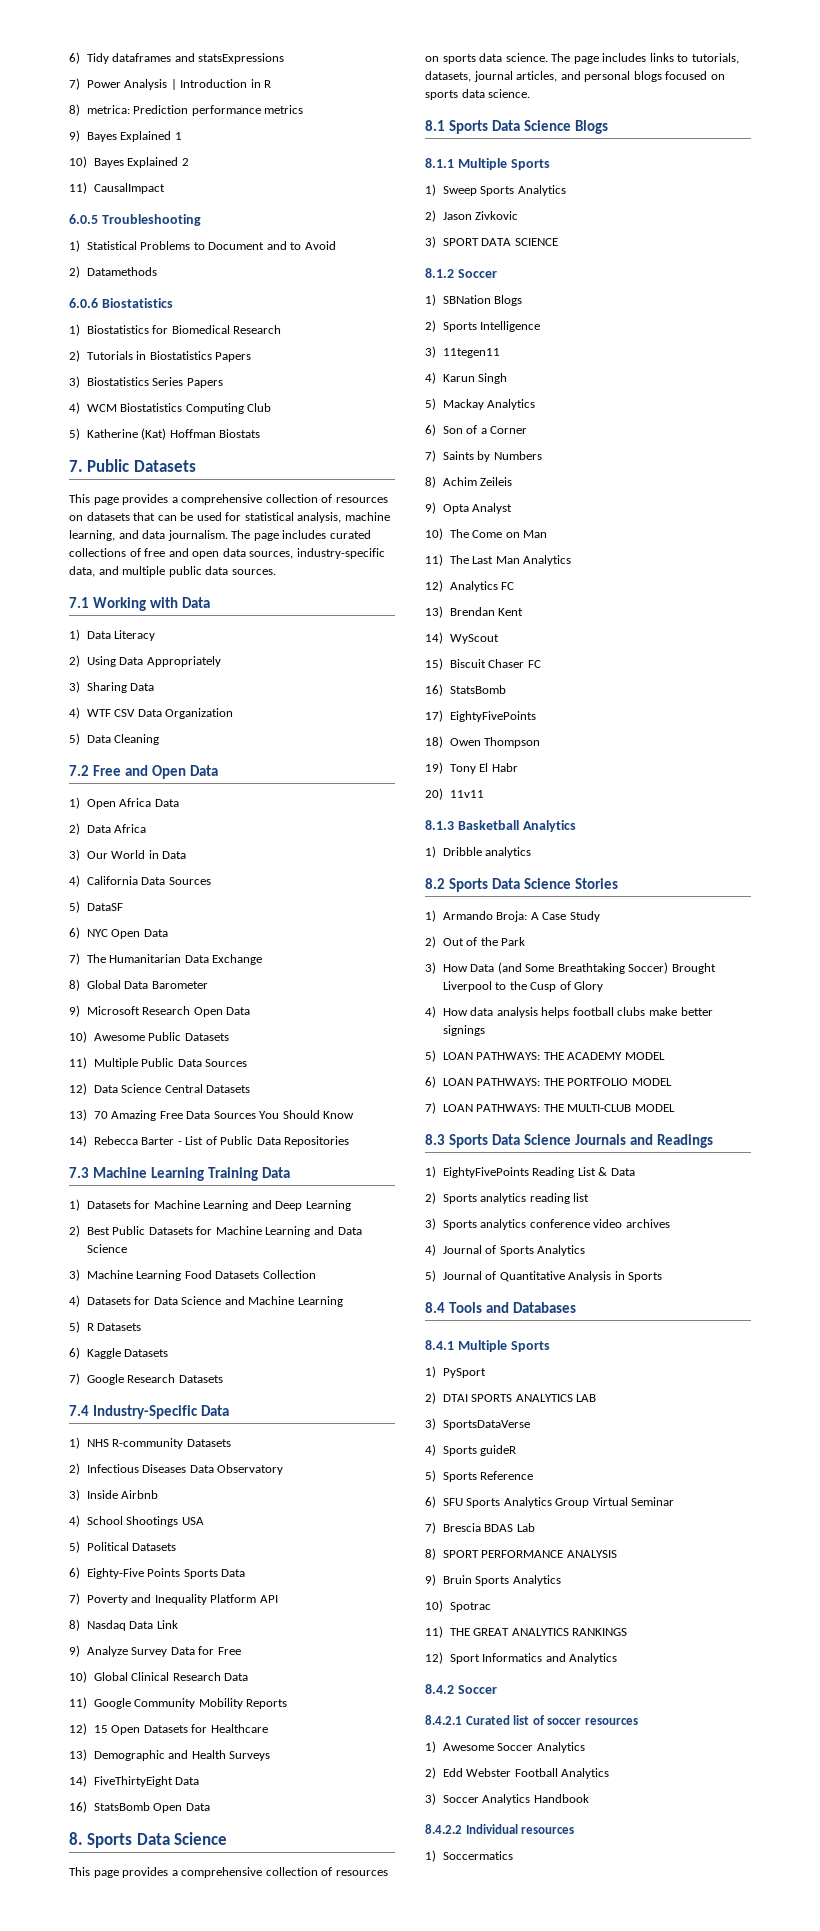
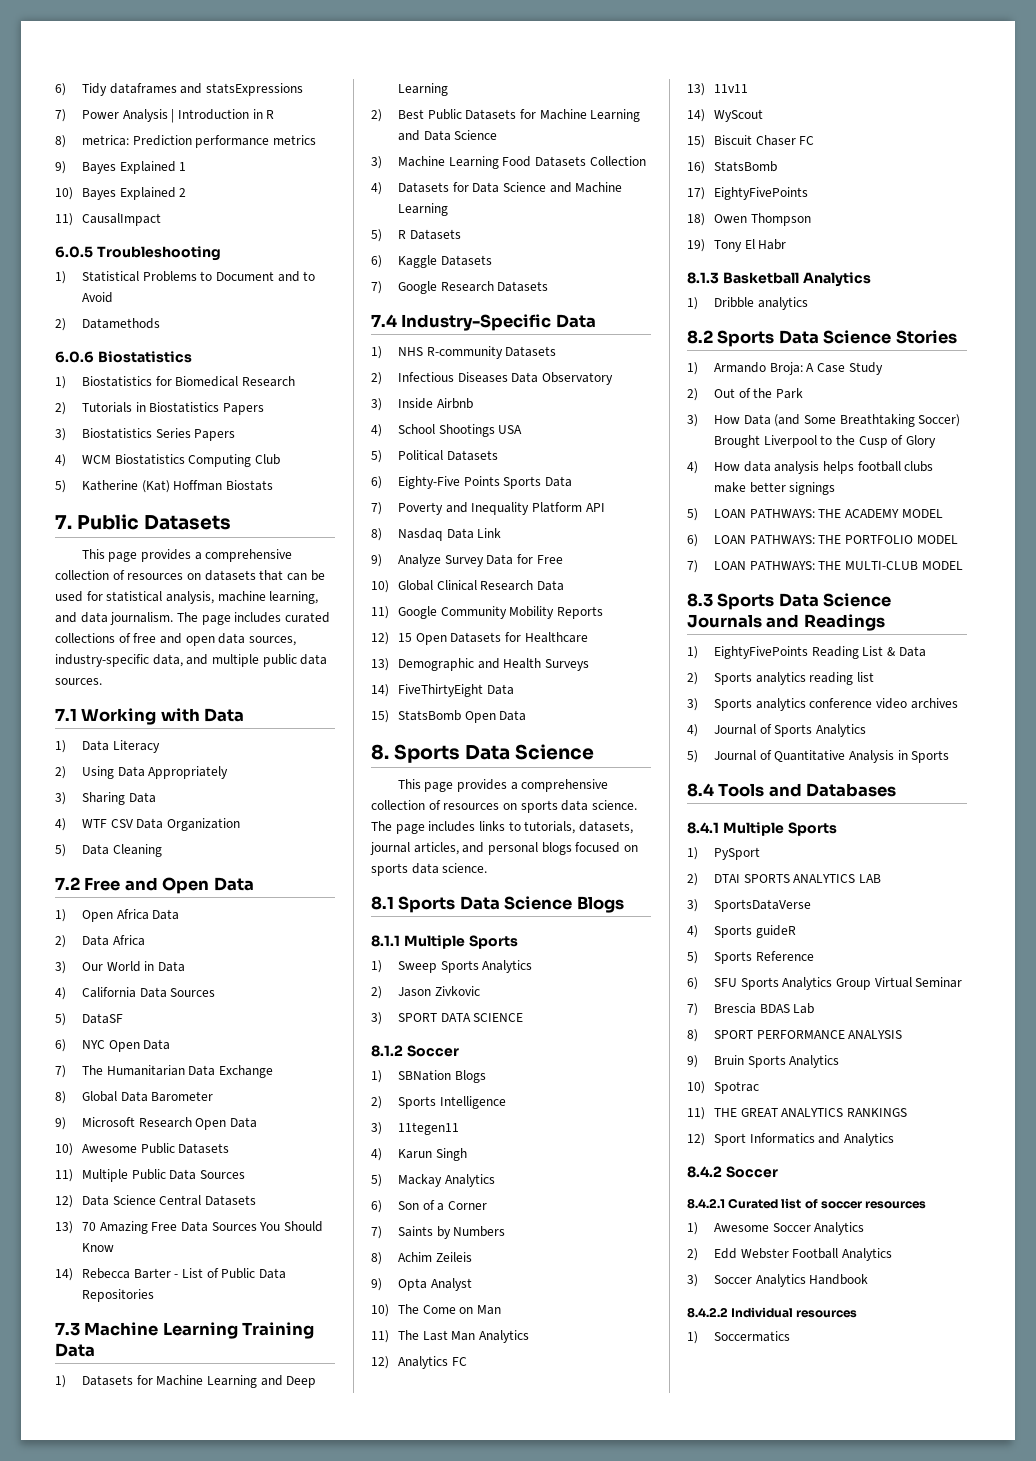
- 16) StatsBomb Open Data
+ 15) StatsBomb Open Data
- 13) Brendan Kent
+ 13) 11v11
- 20) 11v11

